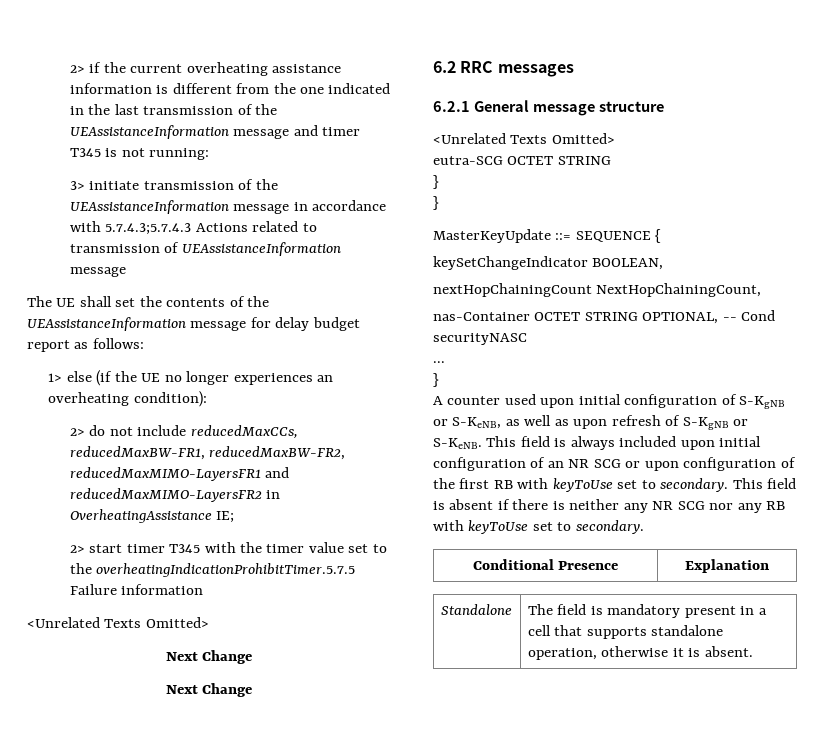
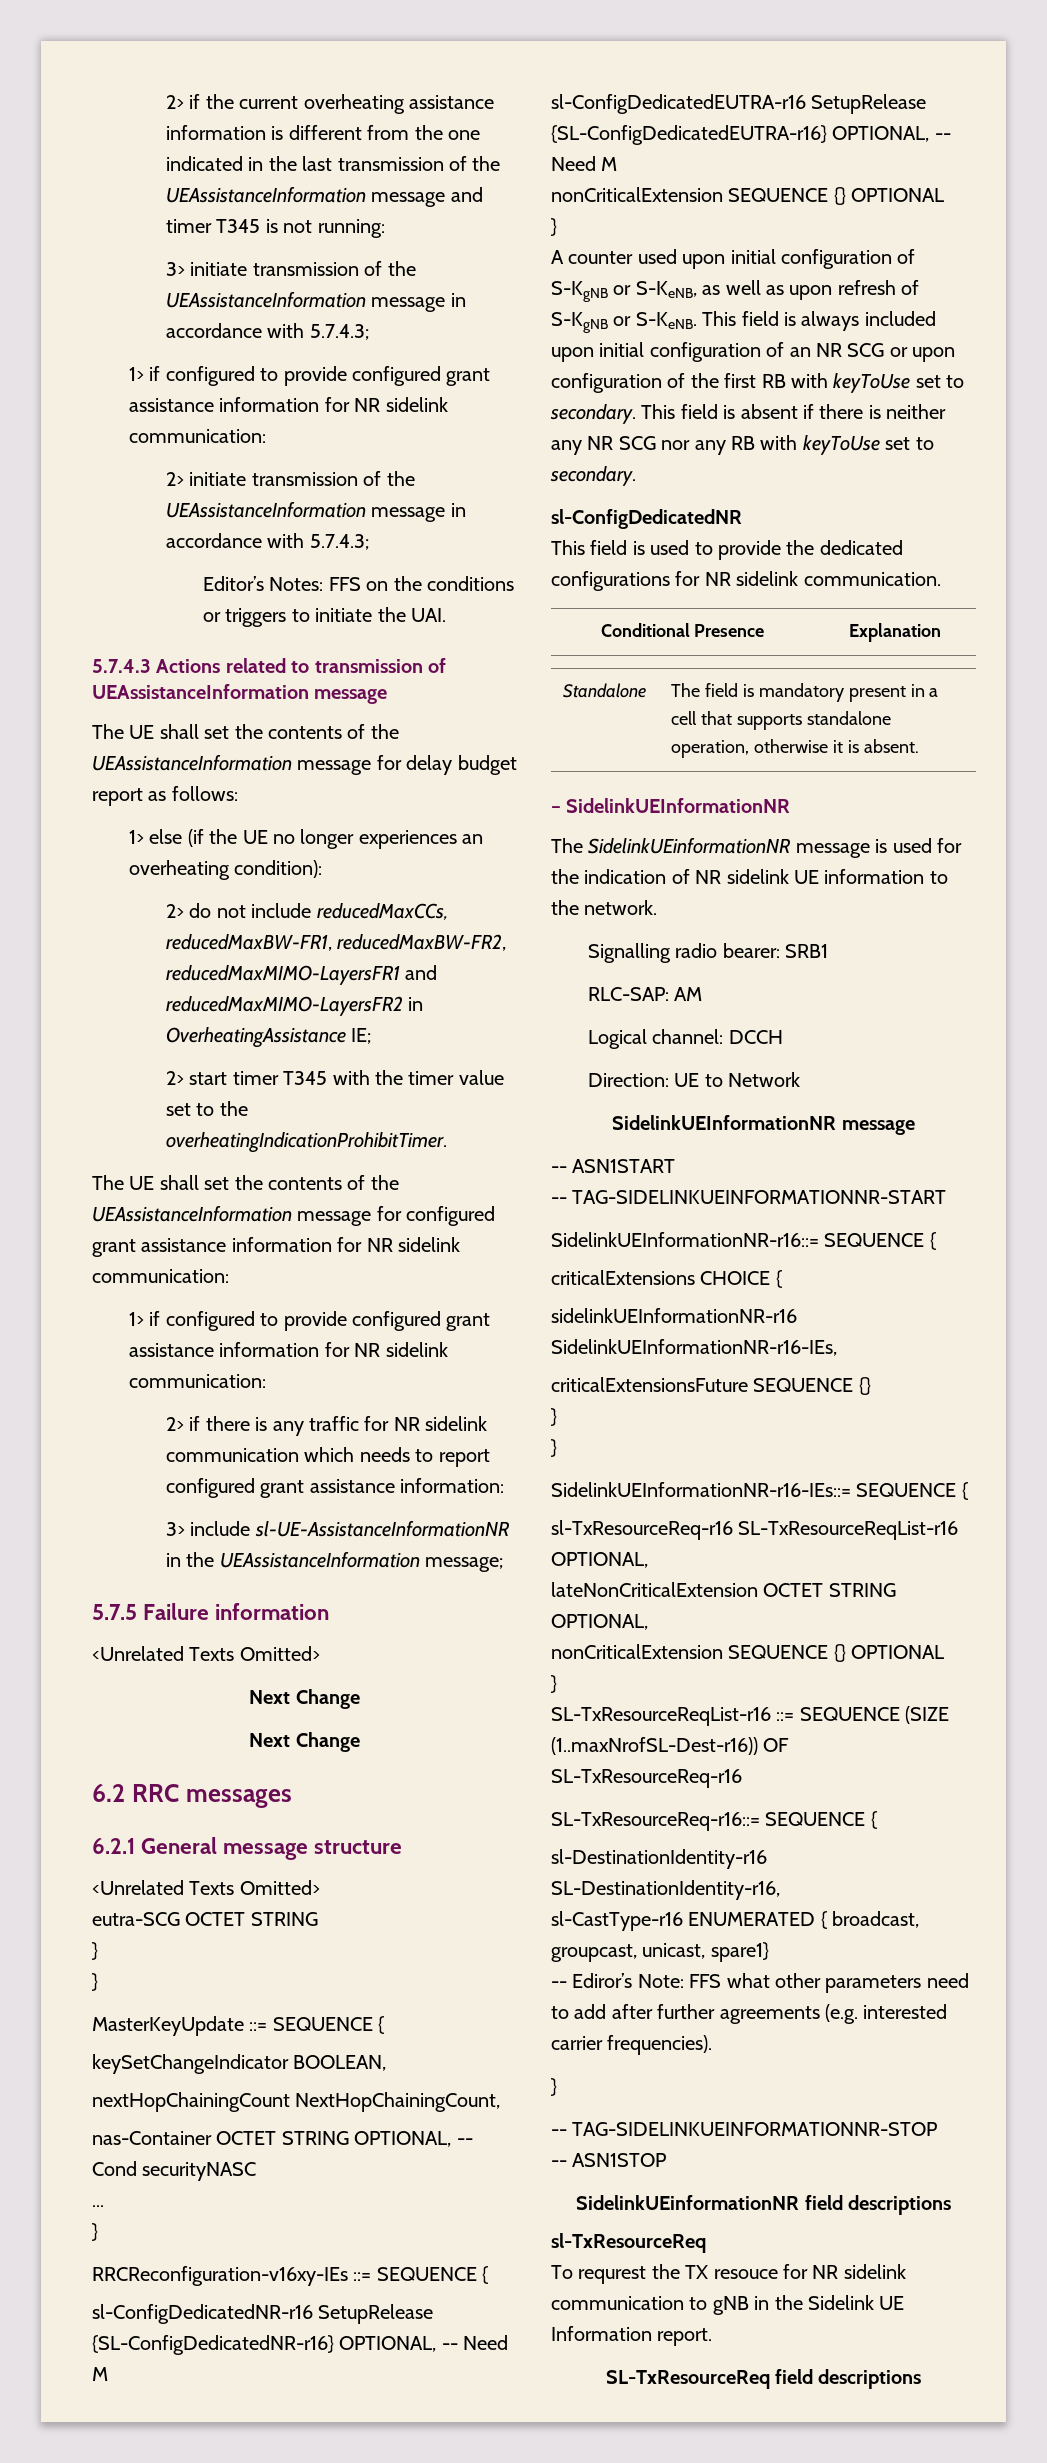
- 3> initiate transmission of the UEAssistanceInformation message in accordance with 5.7.4.3;5.7.4.3 Actions related to transmission of UEAssistanceInformation message
+ 3> initiate transmission of the UEAssistanceInformation message in accordance with 5.7.4.3;
+ 1> if configured to provide configured grant assistance information for NR sidelink communication:
+ 2> initiate transmission of the UEAssistanceInformation message in accordance with 5.7.4.3;
+ Editor’s Notes: FFS on the conditions or triggers to initiate the UAI.
+ 5.7.4.3 Actions related to transmission of UEAssistanceInformation message
- 2> start timer T345 with the timer value set to the overheatingIndicationProhibitTimer.5.7.5 Failure information
+ 2> start timer T345 with the timer value set to the overheatingIndicationProhibitTimer.
+ The UE shall set the contents of the UEAssistanceInformation message for configured grant assistance information for NR sidelink communication:
+ 1> if configured to provide configured grant assistance information for NR sidelink communication:
+ 2> if there is any traffic for NR sidelink communication which needs to report configured grant assistance information:
+ 3> include sl-UE-AssistanceInformationNR in the UEAssistanceInformation message;
+ 5.7.5 Failure information
+ RRCReconfiguration-v16xy-IEs ::= SEQUENCE {
+ sl-ConfigDedicatedNR-r16 SetupRelease {SL-ConfigDedicatedNR-r16} OPTIONAL, -- Need M
+ sl-ConfigDedicatedEUTRA-r16 SetupRelease {SL-ConfigDedicatedEUTRA-r16} OPTIONAL, -- Need M
+ nonCriticalExtension SEQUENCE {} OPTIONAL
+ }
+ sl-ConfigDedicatedNR
+ This field is used to provide the dedicated configurations for NR sidelink communication.
+ – SidelinkUEInformationNR
+ The SidelinkUEinformationNR message is used for the indication of NR sidelink UE information to the network.
+ Signalling radio bearer: SRB1
+ RLC-SAP: AM
+ Logical channel: DCCH
+ Direction: UE to Network
+ SidelinkUEInformationNR message
+ -- ASN1START
+ -- TAG-SIDELINKUEINFORMATIONNR-START
+ SidelinkUEInformationNR-r16::= SEQUENCE {
+ criticalExtensions CHOICE {
+ sidelinkUEInformationNR-r16 SidelinkUEInformationNR-r16-IEs,
+ criticalExtensionsFuture SEQUENCE {}
+ }
+ }
+ SidelinkUEInformationNR-r16-IEs::= SEQUENCE {
+ sl-TxResourceReq-r16 SL-TxResourceReqList-r16 OPTIONAL,
+ lateNonCriticalExtension OCTET STRING OPTIONAL,
+ nonCriticalExtension SEQUENCE {} OPTIONAL
+ }
+ SL-TxResourceReqList-r16 ::= SEQUENCE (SIZE (1..maxNrofSL-Dest-r16)) OF SL-TxResourceReq-r16
+ SL-TxResourceReq-r16::= SEQUENCE {
+ sl-DestinationIdentity-r16 SL-DestinationIdentity-r16,
+ sl-CastType-r16 ENUMERATED { broadcast, groupcast, unicast, spare1}
+ -- Ediror’s Note: FFS what other parameters need to add after further agreements (e.g. interested carrier frequencies).
+ }
+ -- TAG-SIDELINKUEINFORMATIONNR-STOP
+ -- ASN1STOP
+ SidelinkUEinformationNR field descriptions
+ sl-TxResourceReq
+ To requrest the TX resouce for NR sidelink communication to gNB in the Sidelink UE Information report.
+ SL-TxResourceReq field descriptions

